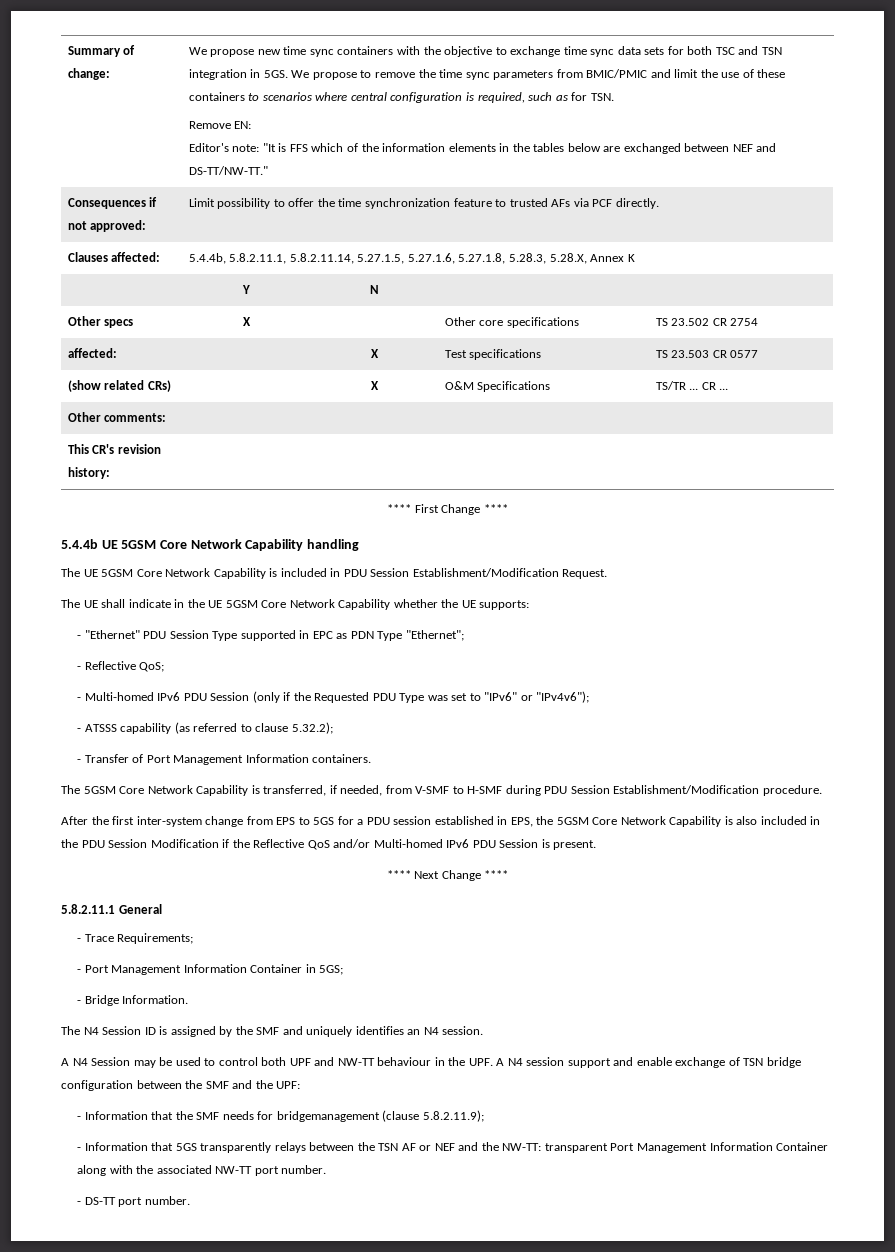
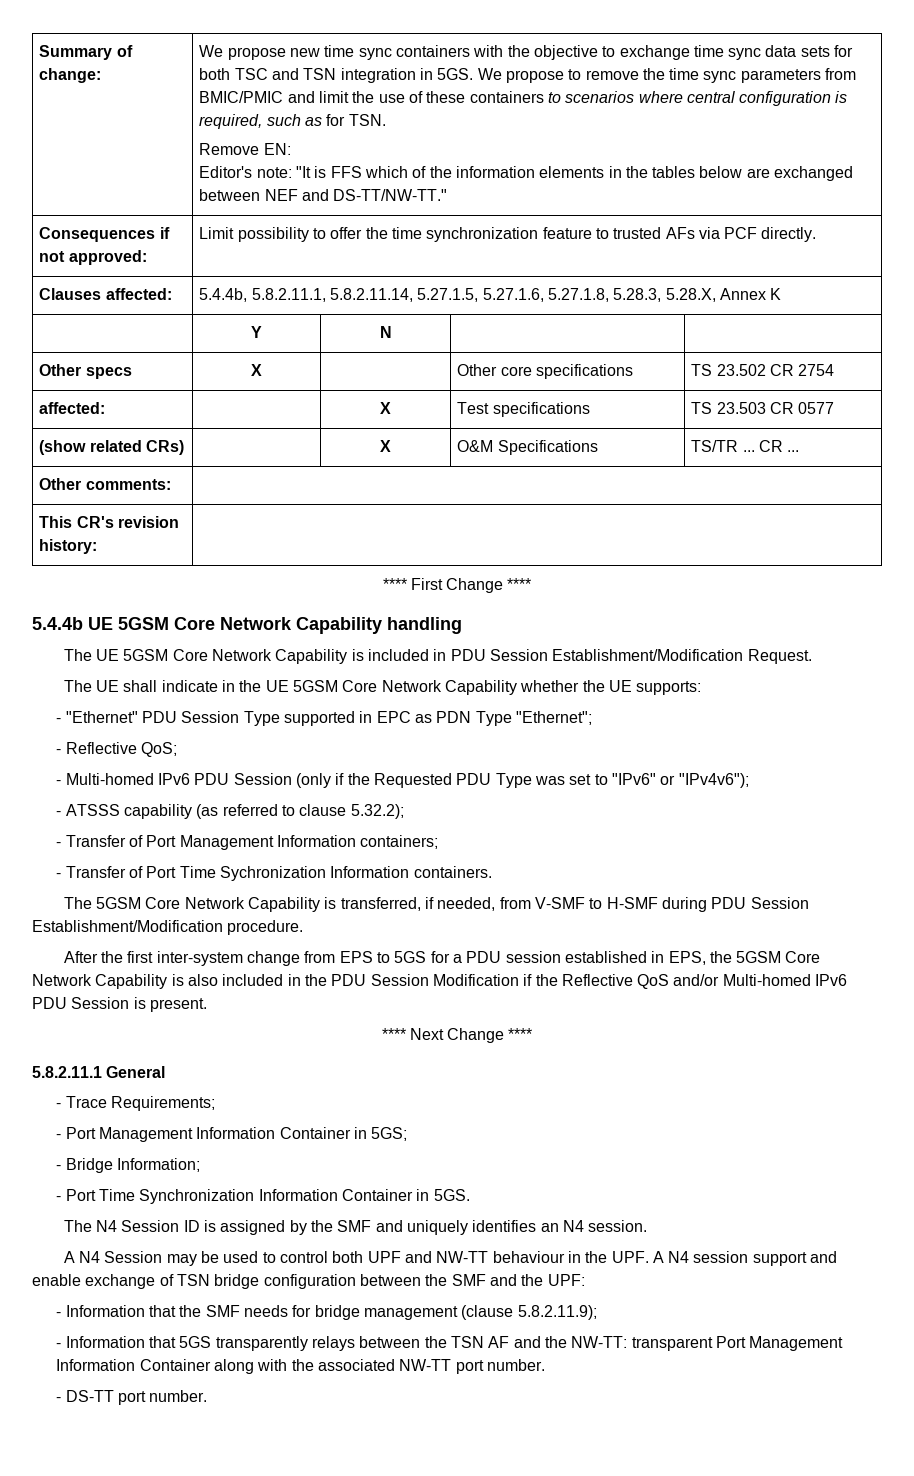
- - Transfer of Port Management Information containers.
+ - Transfer of Port Management Information containers;
+ - Transfer of Port Time Sychronization Information containers.
- - Bridge Information.
+ - Bridge Information;
+ - Port Time Synchronization Information Container in 5GS.
- - Information that the SMF needs for bridgemanagement (clause 5.8.2.11.9);
+ - Information that the SMF needs for bridge management (clause 5.8.2.11.9);
- - Information that 5GS transparently relays between the TSN AF or NEF and the NW-TT: transparent Port Management Information Container along with the associated NW-TT port number.
+ - Information that 5GS transparently relays between the TSN AF and the NW-TT: transparent Port Management Information Container along with the associated NW-TT port number.

